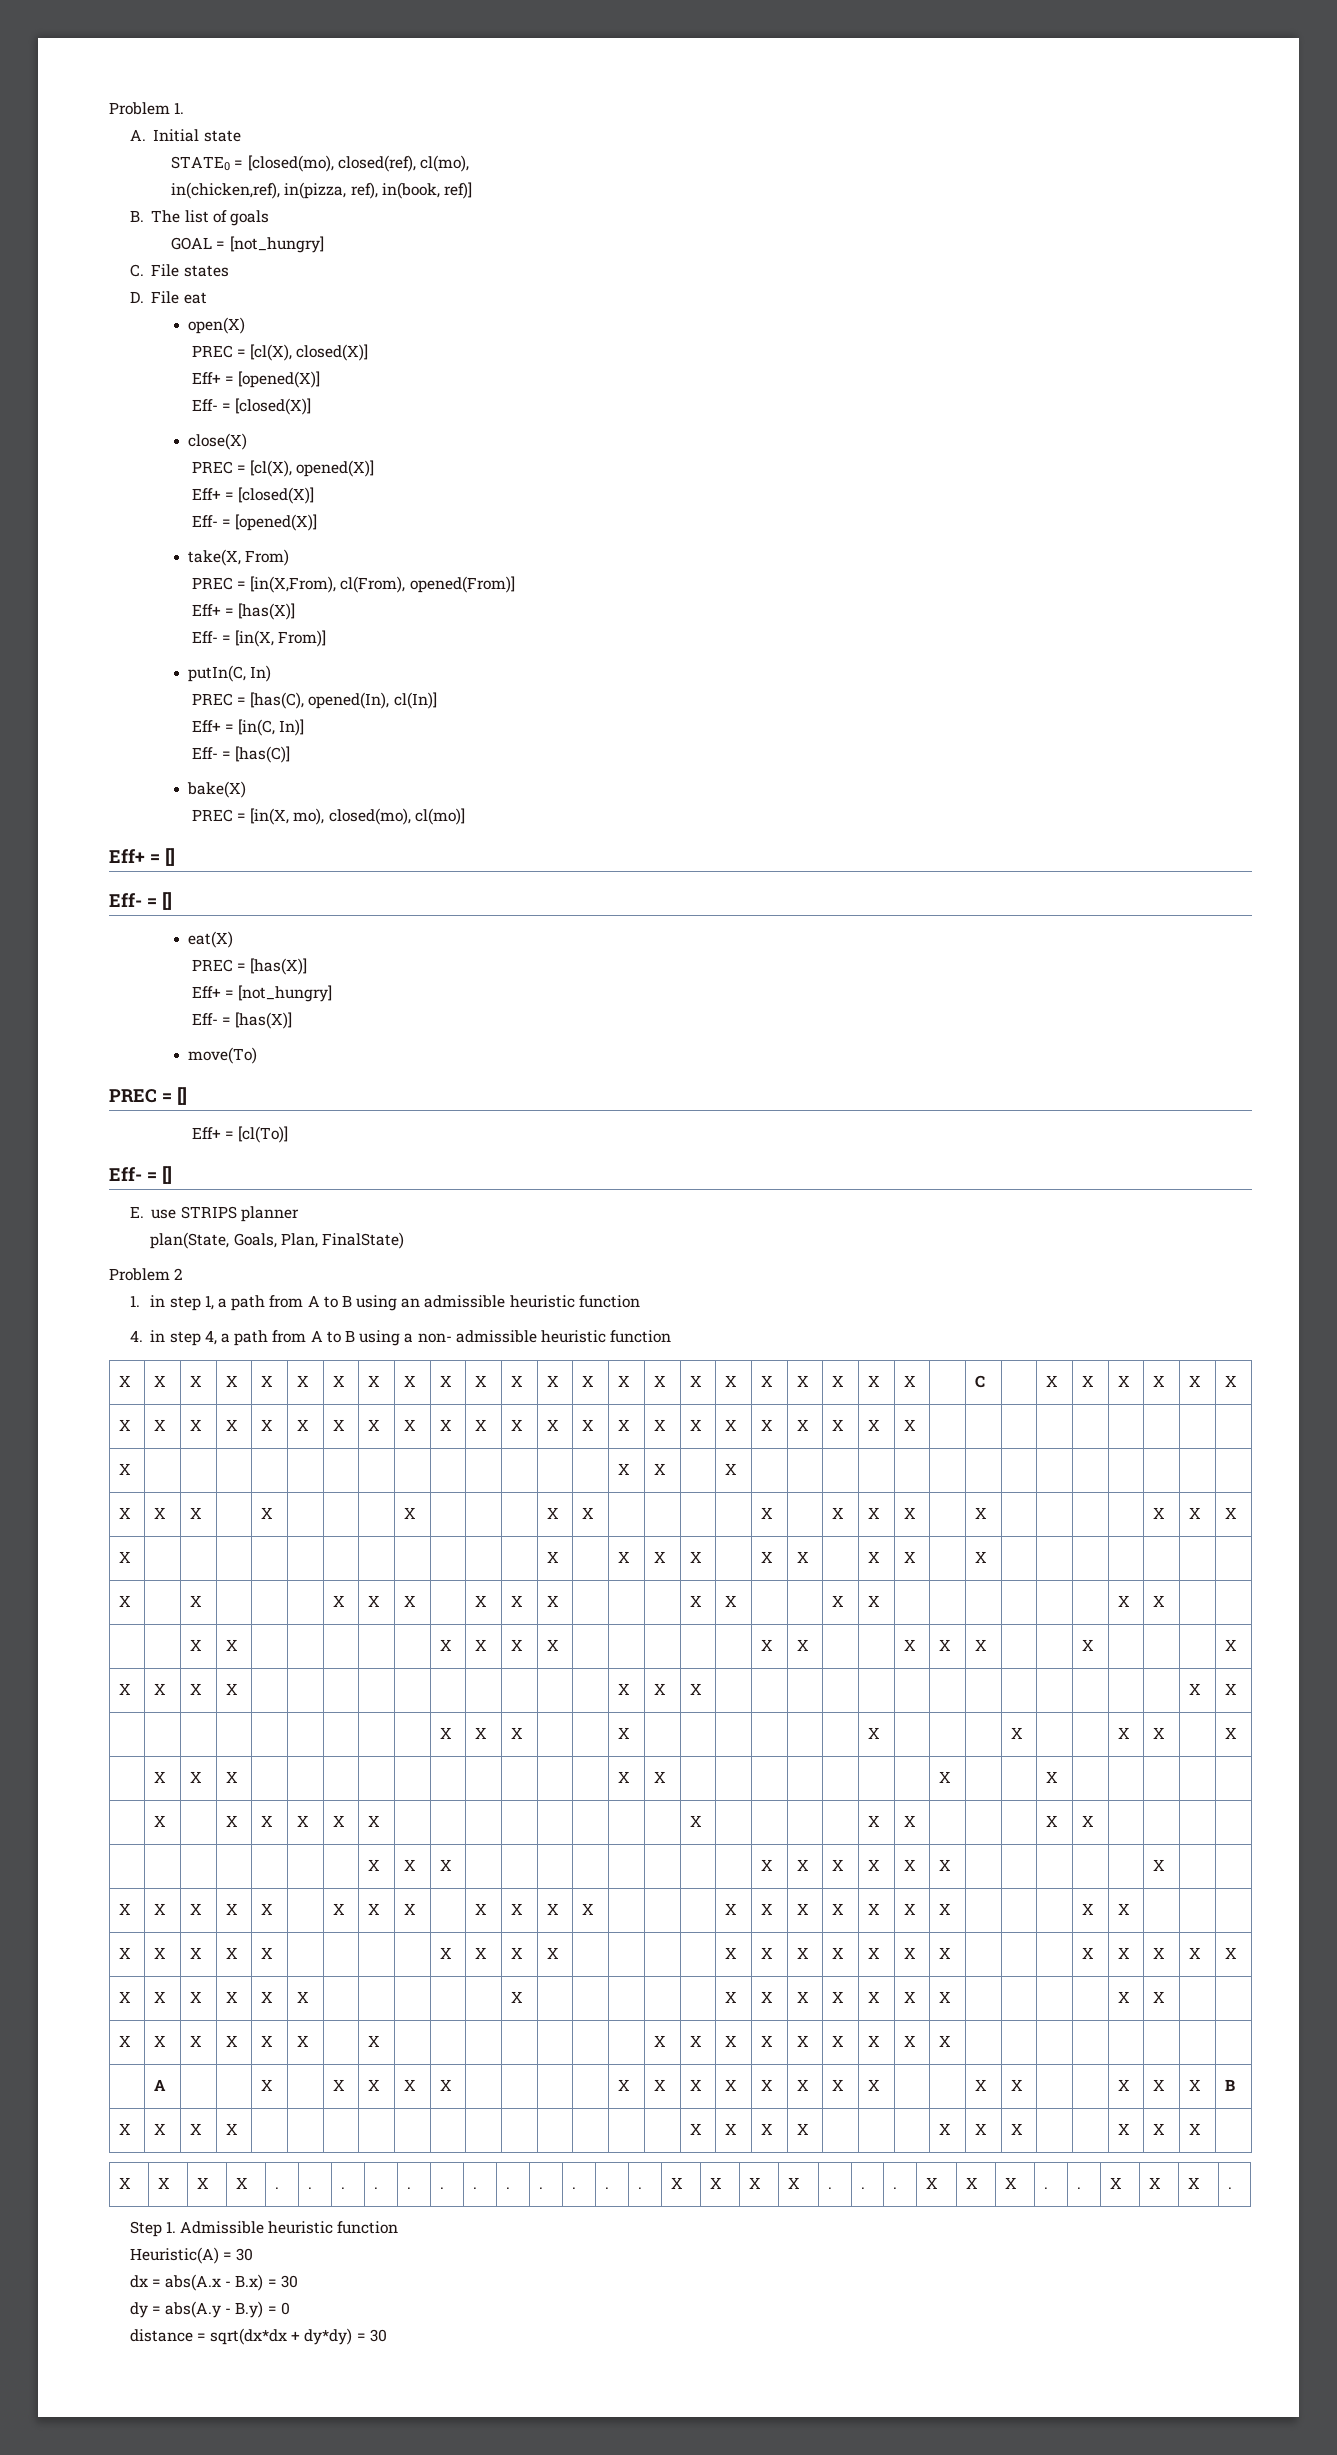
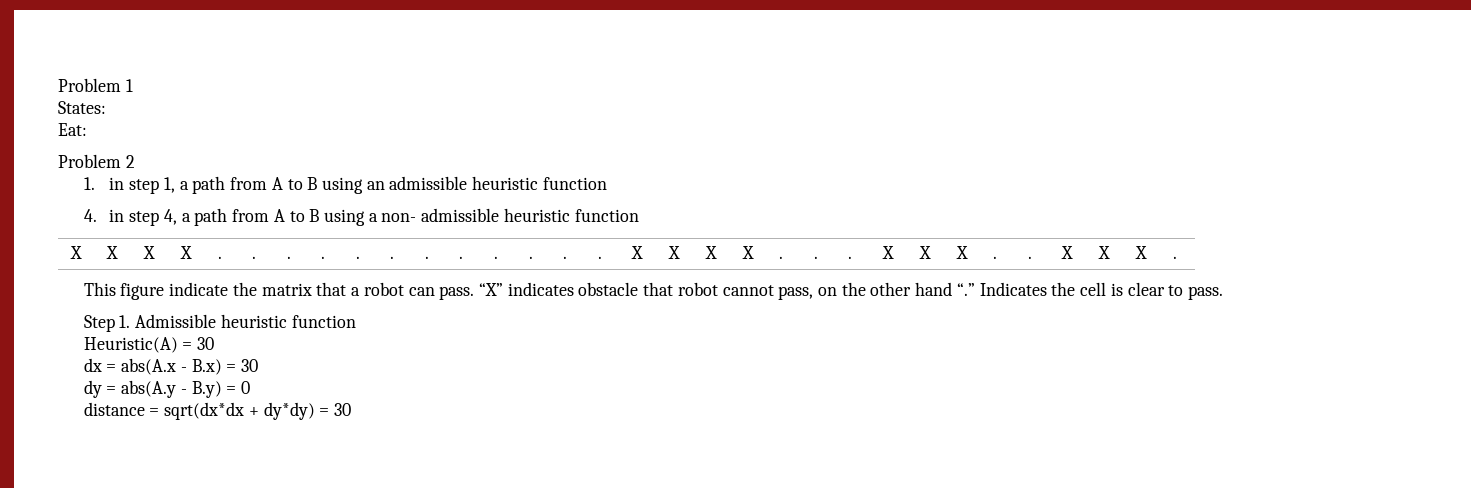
- Problem 1.
- A. Initial state
- STATE0 = [closed(mo), closed(ref), cl(mo),
- in(chicken,ref), in(pizza, ref), in(book, ref)]
- B. The list of goals
- GOAL = [not_hungry]
- C. File states
- D. File eat
- open(X)
- PREC = [cl(X), closed(X)]
- Eff+ = [opened(X)]
- Eff- = [closed(X)]
- close(X)
- PREC = [cl(X), opened(X)]
- Eff+ = [closed(X)]
- Eff- = [opened(X)]
- take(X, From)
- PREC = [in(X,From), cl(From), opened(From)]
- Eff+ = [has(X)]
- Eff- = [in(X, From)]
- putIn(C, In)
- PREC = [has(C), opened(In), cl(In)]
- Eff+ = [in(C, In)]
- Eff- = [has(C)]
- bake(X)
- PREC = [in(X, mo), closed(mo), cl(mo)]
- Eff+ = []
- Eff- = []
- eat(X)
- PREC = [has(X)]
- Eff+ = [not_hungry]
- Eff- = [has(X)]
- move(To)
- PREC = []
- Eff+ = [cl(To)]
- Eff- = []
- E. use STRIPS planner
- plan(State, Goals, Plan, FinalState)
+ Problem 1
+ States:
+ Eat:
- X | X | X | X | X | X | X | X | X | X | X | X | X | X | X | X | X | X | X | X | X | X | X | | C | | X | X | X | X | X | X
- X | X | X | X | X | X | X | X | X | X | X | X | X | X | X | X | X | X | X | X | X | X | X | | | | | | | | |
- X | | | | | | | | | | | | | | X | X | | X | | | | | | | | | | | | | |
- X | X | X | | X | | | | X | | | | X | X | | | | | X | | X | X | X | | X | | | | | X | X | X
- X | | | | | | | | | | | | X | | X | X | X | | X | X | | X | X | | X | | | | | | |
- X | | X | | | | X | X | X | | X | X | X | | | | X | X | | | X | X | | | | | | | X | X | |
- | | X | X | | | | | | X | X | X | X | | | | | | X | X | | | X | X | X | | | X | | | | X
- X | X | X | X | | | | | | | | | | | X | X | X | | | | | | | | | | | | | | X | X
- | | | | | | | | | X | X | X | | | X | | | | | | | X | | | | X | | | X | X | | X
- | X | X | X | | | | | | | | | | | X | X | | | | | | | | X | | | X | | | | |
- | X | | X | X | X | X | X | | | | | | | | | X | | | | | X | X | | | | X | X | | | |
- | | | | | | | X | X | X | | | | | | | | | X | X | X | X | X | X | | | | | | X | |
- X | X | X | X | X | | X | X | X | | X | X | X | X | | | | X | X | X | X | X | X | X | | | | X | X | | |
- X | X | X | X | X | | | | | X | X | X | X | | | | | X | X | X | X | X | X | X | | | | X | X | X | X | X
- X | X | X | X | X | X | | | | | | X | | | | | | X | X | X | X | X | X | X | | | | | X | X | |
- X | X | X | X | X | X | | X | | | | | | | | X | X | X | X | X | X | X | X | X | | | | | | | |
- | A | | | X | | X | X | X | X | | | | | X | X | X | X | X | X | X | X | | | X | X | | | X | X | X | B
- X | X | X | X | | | | | | | | | | | | | X | X | X | X | | | | X | X | X | | | X | X | X |
+ This figure indicate the matrix that a robot can pass. “X” indicates obstacle that robot cannot pass, on the other hand “.” Indicates the cell is clear to pass.

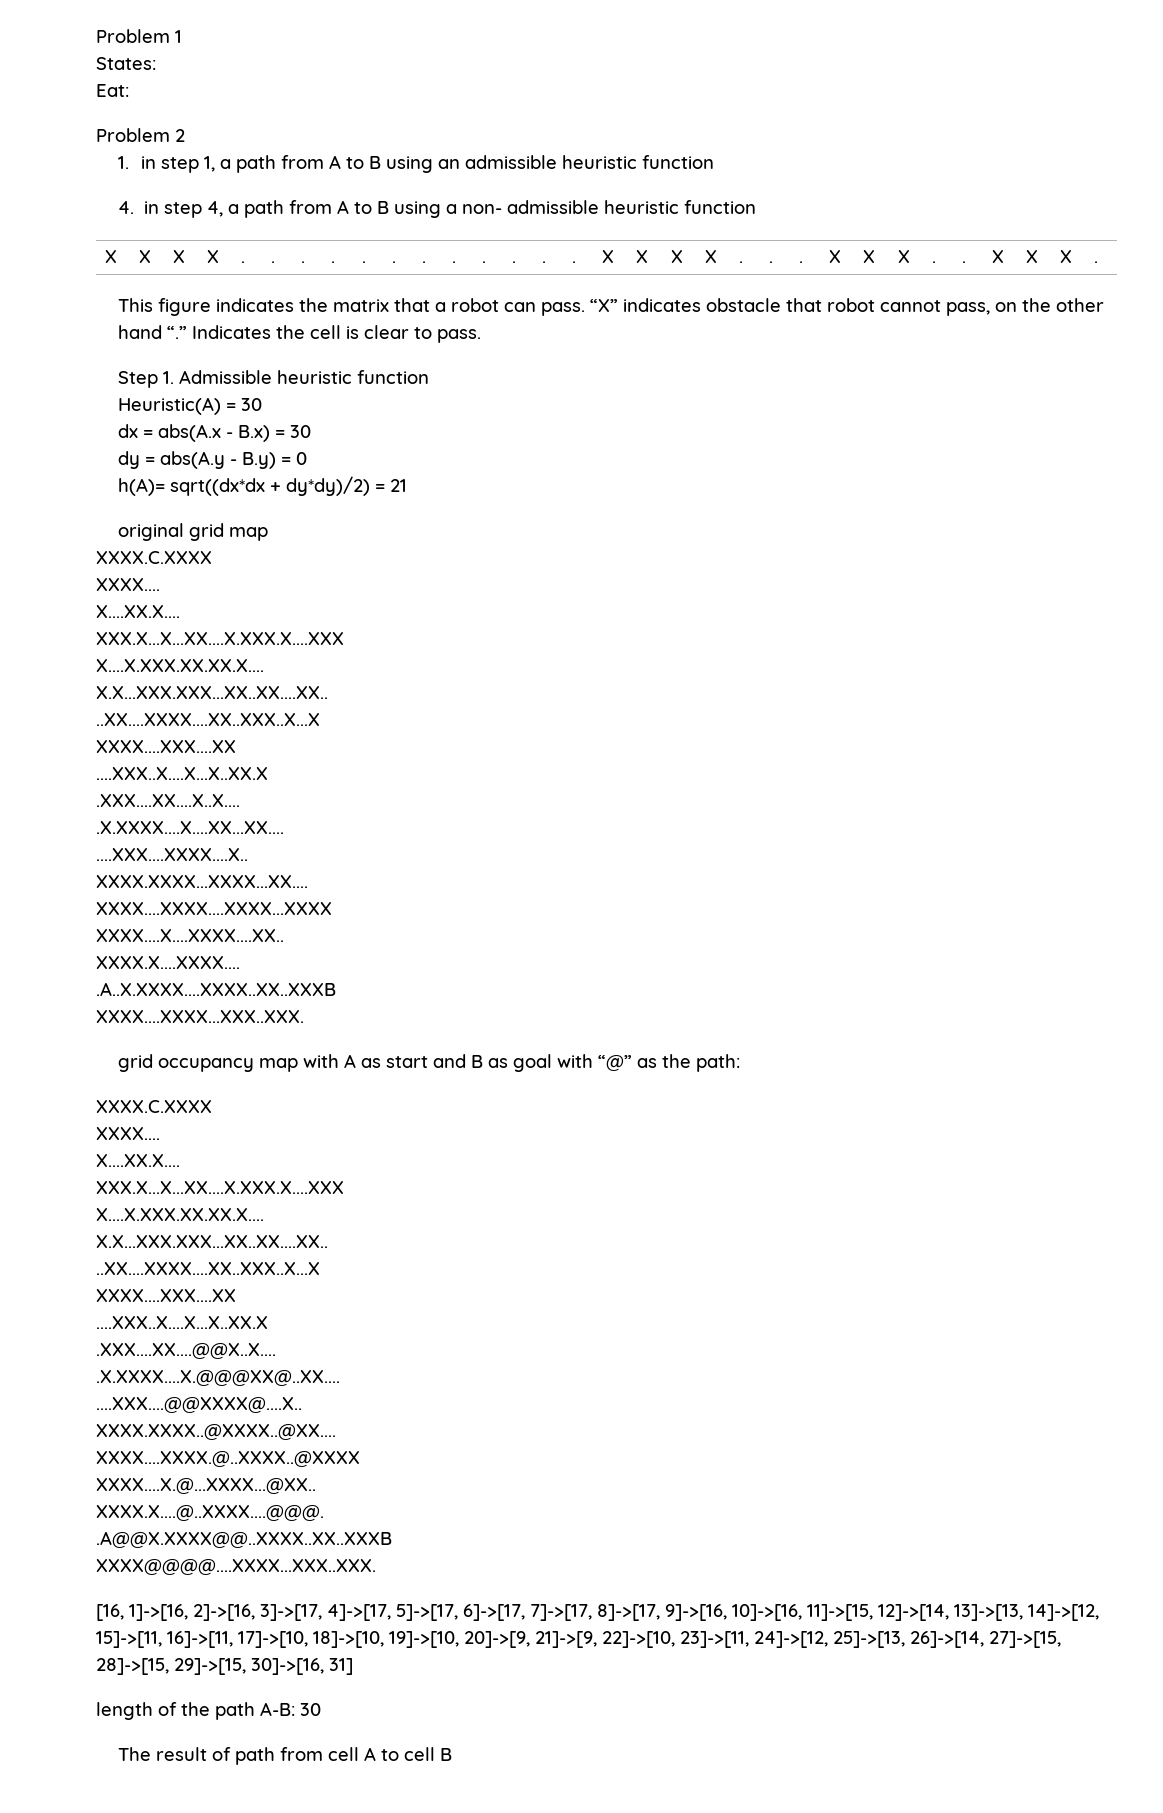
- This figure indicate the matrix that a robot can pass.
+ This figure indicates the matrix that a robot can pass.
- distance = sqrt(dx*dx + dy*dy) = 30
+ h(A)= sqrt((dx*dx + dy*dy)/2) = 21
+ original grid map
+ XXXX.C.XXXX
+ XXXX....
+ X....XX.X....
+ XXX.X...X...XX....X.XXX.X....XXX
+ X....X.XXX.XX.XX.X....
+ X.X...XXX.XXX...XX..XX....XX..
+ ..XX....XXXX....XX..XXX..X...X
+ XXXX....XXX....XX
+ ....XXX..X....X...X..XX.X
+ .XXX....XX....X..X....
+ .X.XXXX....X....XX...XX....
+ ....XXX....XXXX....X..
+ XXXX.XXXX...XXXX...XX....
+ XXXX....XXXX....XXXX...XXXX
+ XXXX....X....XXXX....XX..
+ XXXX.X....XXXX....
+ .A..X.XXXX....XXXX..XX..XXXB
+ XXXX....XXXX...XXX..XXX.
+ grid occupancy map with A as start and B as goal with “@” as the path:
+ XXXX.C.XXXX
+ XXXX....
+ X....XX.X....
+ XXX.X...X...XX....X.XXX.X....XXX
+ X....X.XXX.XX.XX.X....
+ X.X...XXX.XXX...XX..XX....XX..
+ ..XX....XXXX....XX..XXX..X...X
+ XXXX....XXX....XX
+ ....XXX..X....X...X..XX.X
+ .XXX....XX....@@X..X....
+ .X.XXXX....X.@@@XX@..XX....
+ ....XXX....@@XXXX@....X..
+ XXXX.XXXX..@XXXX..@XX....
+ XXXX....XXXX.@..XXXX..@XXXX
+ XXXX....X.@...XXXX...@XX..
+ XXXX.X....@..XXXX....@@@.
+ .A@@X.XXXX@@..XXXX..XX..XXXB
+ XXXX@@@@....XXXX...XXX..XXX.
+ [16, 1]->[16, 2]->[16, 3]->[17, 4]->[17, 5]->[17, 6]->[17, 7]->[17, 8]->[17, 9]->[16, 10]->[16, 11]->[15, 12]->[14, 13]->[13, 14]->[12, 15]->[11, 16]->[11, 17]->[10, 18]->[10, 19]->[10, 20]->[9, 21]->[9, 22]->[10, 23]->[11, 24]->[12, 25]->[13, 26]->[14, 27]->[15, 28]->[15, 29]->[15, 30]->[16, 31]
+ length of the path A-B: 30
+ The result of path from cell A to cell B

